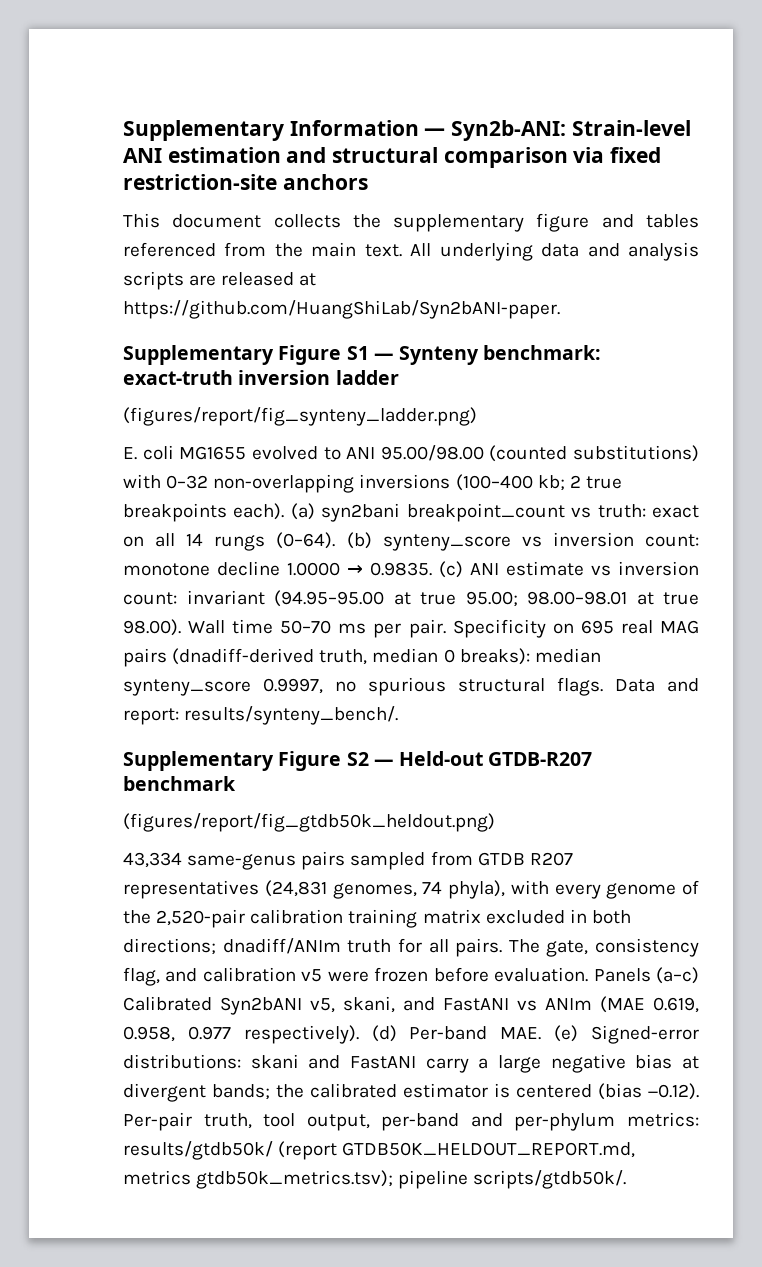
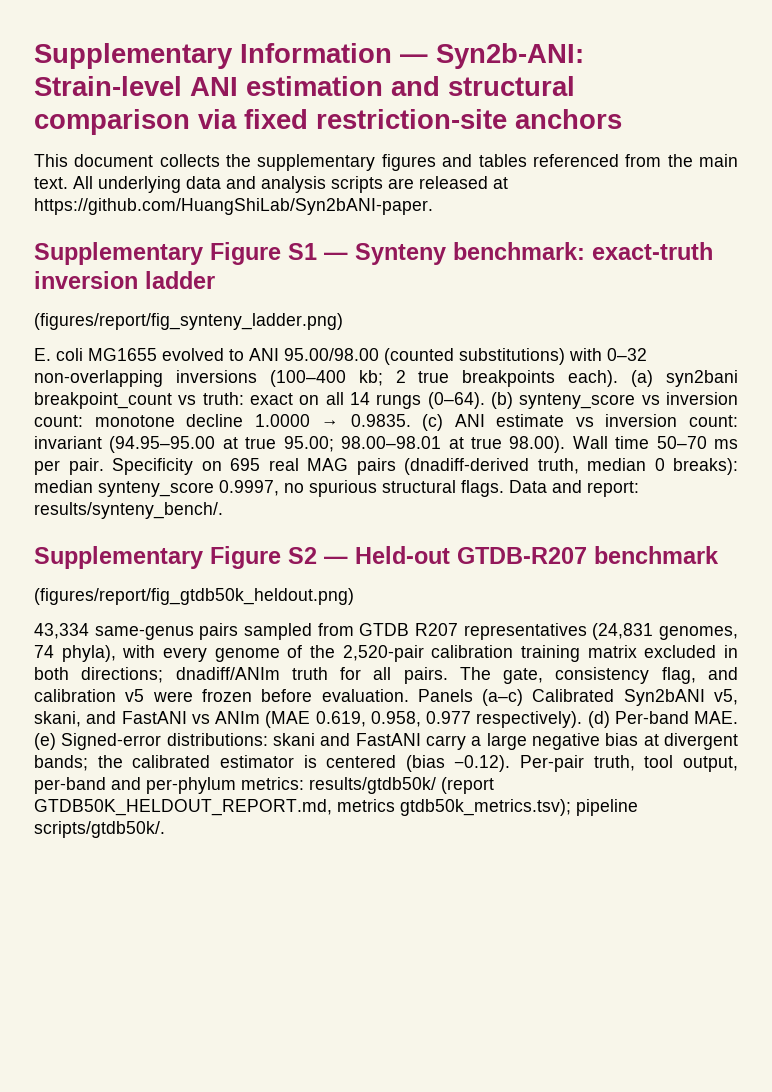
- This document collects the supplementary figure and tables referenced from the main text.
+ This document collects the supplementary figures and tables referenced from the main text.

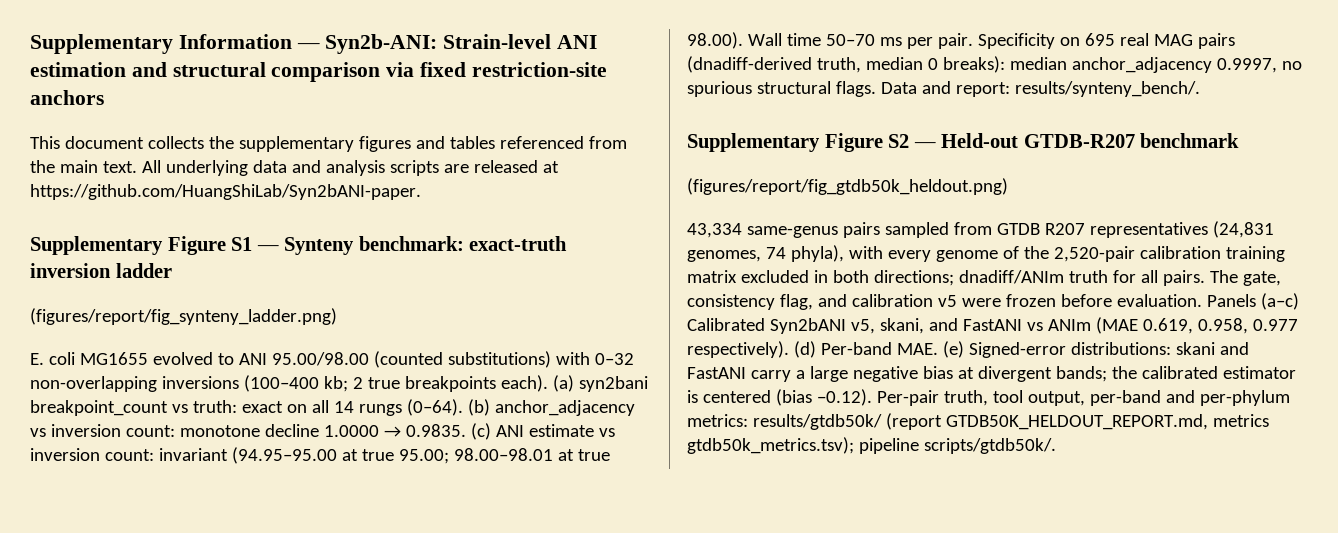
- (b) synteny_score vs inversion count: monotone decline 1.0000 → 0.9835. (c) ANI estimate vs inversion count: invariant (94.95–95.00 at true 95.00; 98.00–98.01 at true 98.00). Wall time 50–70 ms per pair.
+ (b) anchor_adjacency vs inversion count: monotone decline 1.0000 → 0.9835. (c) ANI estimate vs inversion count: invariant (94.95–95.00 at true 95.00; 98.00–98.01 at true 98.00). Wall time 50–70 ms per pair.
- Specificity on 695 real MAG pairs (dnadiff-derived truth, median 0 breaks): median synteny_score 0.9997, no spurious structural flags.
+ Specificity on 695 real MAG pairs (dnadiff-derived truth, median 0 breaks): median anchor_adjacency 0.9997, no spurious structural flags.

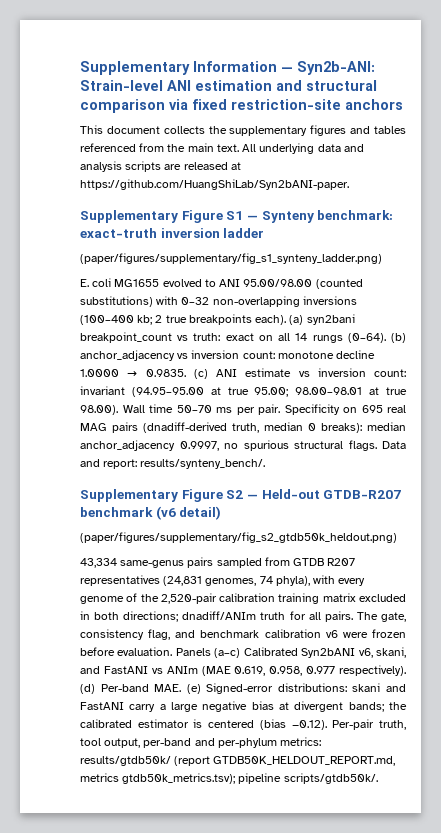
- (figures/report/fig_synteny_ladder.png)
+ (paper/figures/supplementary/fig_s1_synteny_ladder.png)
- Supplementary Figure S2 — Held-out GTDB-R207 benchmark
- (figures/report/fig_gtdb50k_heldout.png)
+ Supplementary Figure S2 — Held-out GTDB-R207 benchmark (v6 detail)
+ (paper/figures/supplementary/fig_s2_gtdb50k_heldout.png)
- The gate, consistency flag, and calibration v5 were frozen before evaluation.
+ The gate, consistency flag, and benchmark calibration v6 were frozen before evaluation.
- Panels (a–c) Calibrated Syn2bANI v5, skani, and FastANI vs ANIm (MAE 0.619, 0.958, 0.977 respectively).
+ Panels (a–c) Calibrated Syn2bANI v6, skani, and FastANI vs ANIm (MAE 0.619, 0.958, 0.977 respectively).

